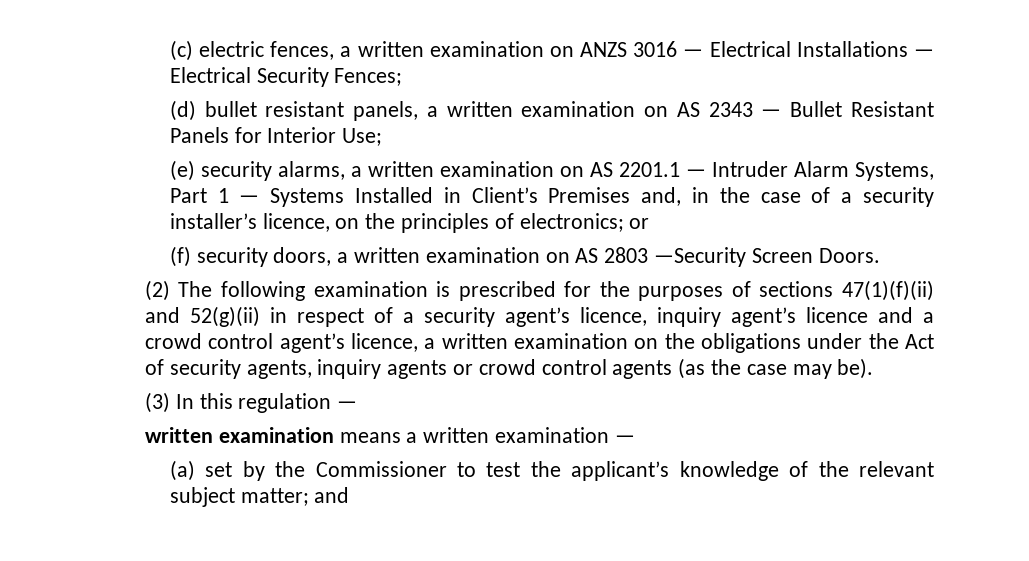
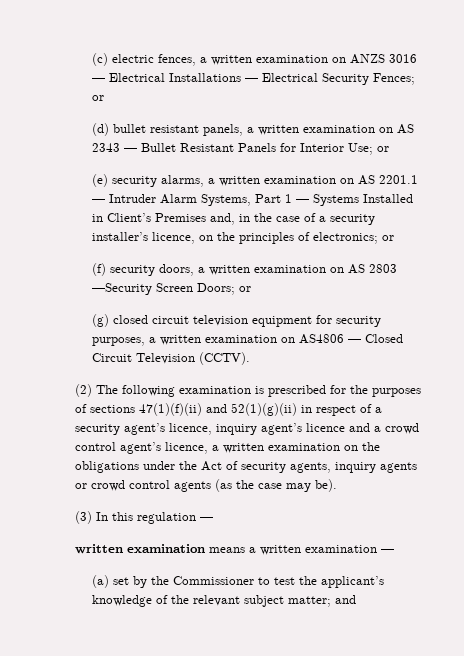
- (c) electric fences, a written examination on ANZS 3016 — Electrical Installations — Electrical Security Fences;
+ (c) electric fences, a written examination on ANZS 3016 — Electrical Installations — Electrical Security Fences; or
- (d) bullet resistant panels, a written examination on AS 2343 — Bullet Resistant Panels for Interior Use;
+ (d) bullet resistant panels, a written examination on AS 2343 — Bullet Resistant Panels for Interior Use; or
- (f) security doors, a written examination on AS 2803 —Security Screen Doors.
+ (f) security doors, a written examination on AS 2803 —Security Screen Doors; or
+ (g) closed circuit television equipment for security purposes, a written examination on AS4806 — Closed Circuit Television (CCTV).
- (2) The following examination is prescribed for the purposes of sections 47(1)(f)(ii) and 52(g)(ii) in respect of a security agent’s licence, inquiry agent’s licence and a crowd control agent’s licence, a written examination on the obligations under the Act of security agents, inquiry agents or crowd control agents (as the case may be).
+ (2) The following examination is prescribed for the purposes of sections 47(1)(f)(ii) and 52(1)(g)(ii) in respect of a security agent’s licence, inquiry agent’s licence and a crowd control agent’s licence, a written examination on the obligations under the Act of security agents, inquiry agents or crowd control agents (as the case may be).

